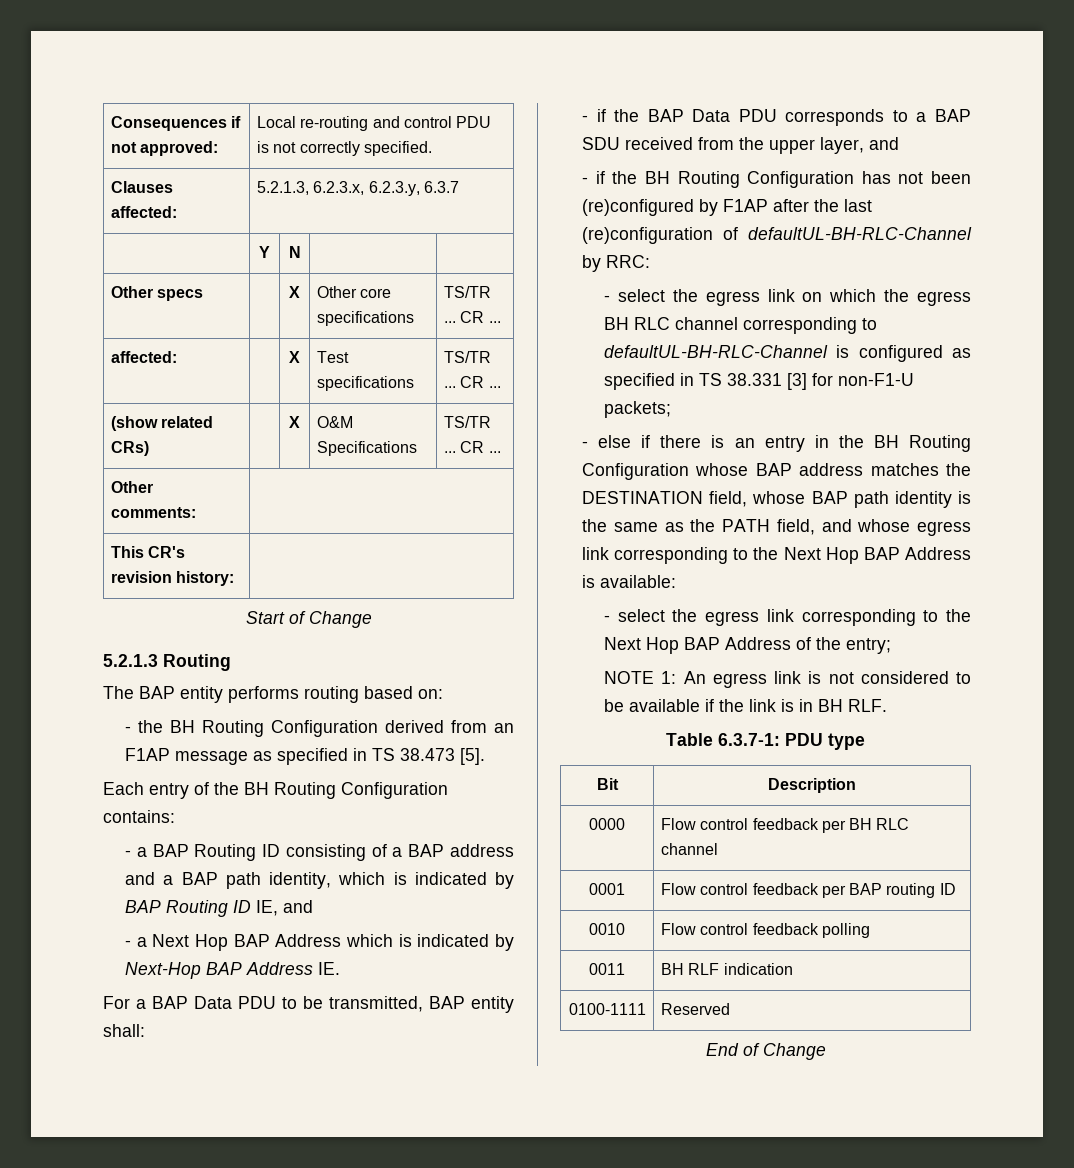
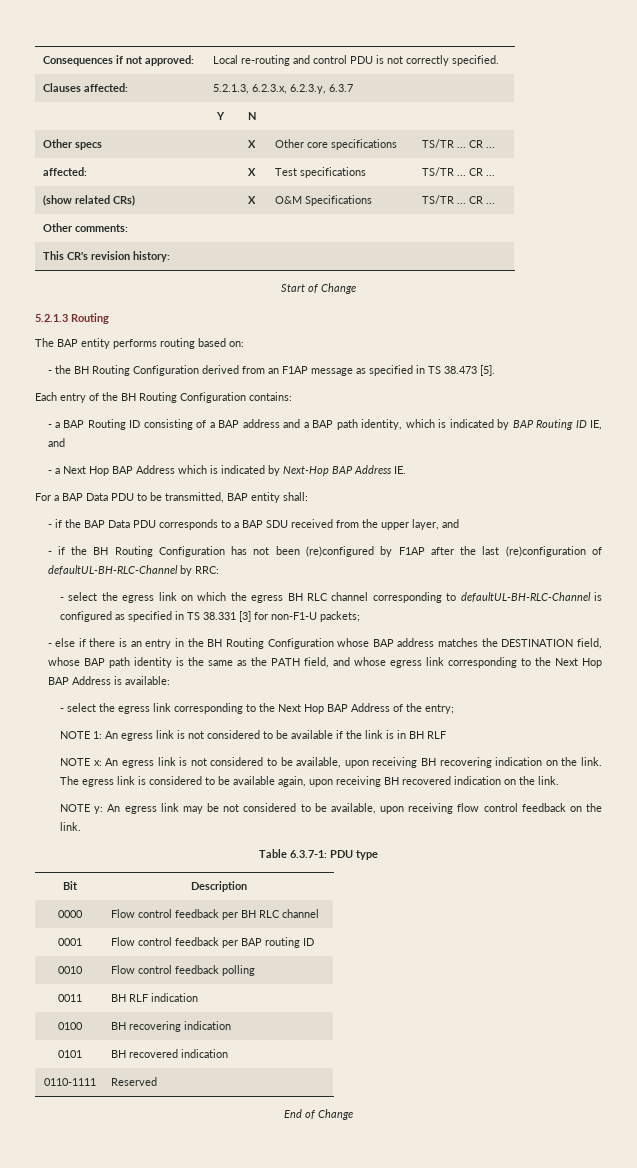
- NOTE 1: An egress link is not considered to be available if the link is in BH RLF.
+ NOTE 1: An egress link is not considered to be available if the link is in BH RLF
+ NOTE x: An egress link is not considered to be available, upon receiving BH recovering indication on the link. The egress link is considered to be available again, upon receiving BH recovered indication on the link.
+ NOTE y: An egress link may be not considered to be available, upon receiving flow control feedback on the link.
- 0100-1111 | Reserved
+ 0100 | BH recovering indication
+ 0101 | BH recovered indication
+ 0110-1111 | Reserved

